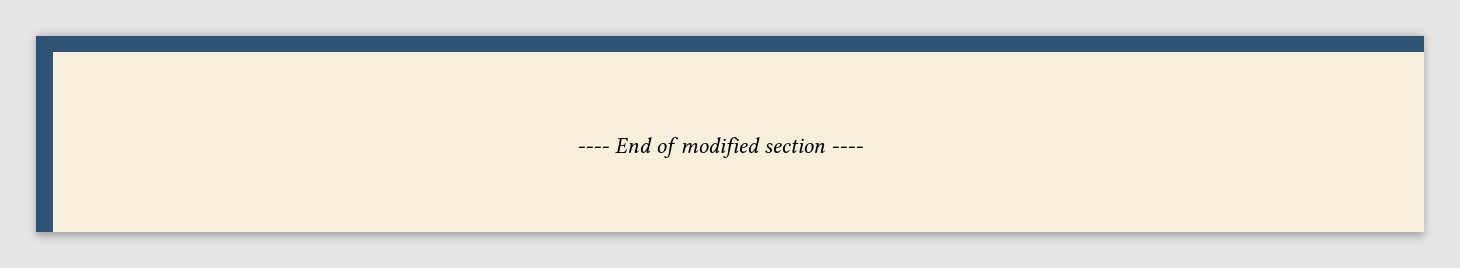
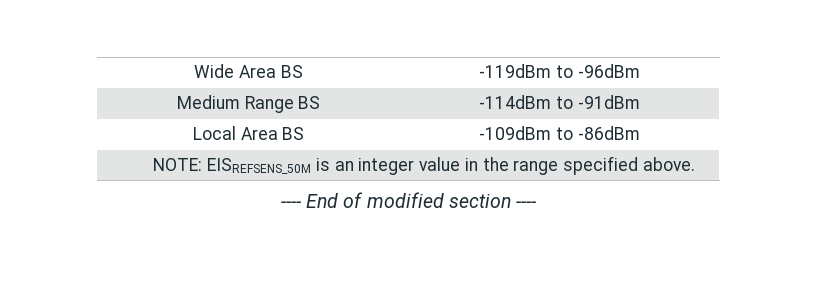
+ Wide Area BS | -119dBm to -96dBm
+ Medium Range BS | -114dBm to -91dBm
+ Local Area BS | -109dBm to -86dBm
+ NOTE: EISREFSENS_50M is an integer value in the range specified above.

